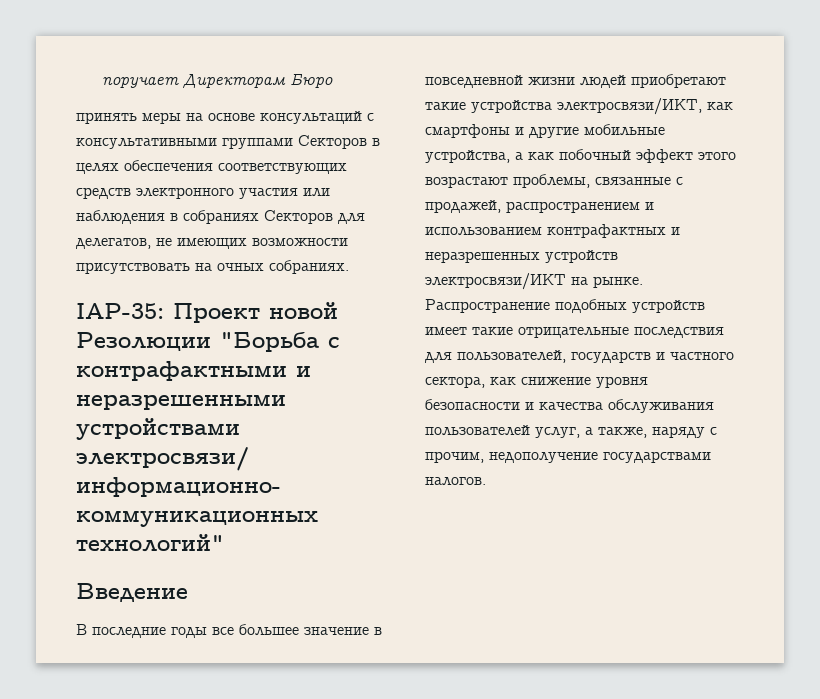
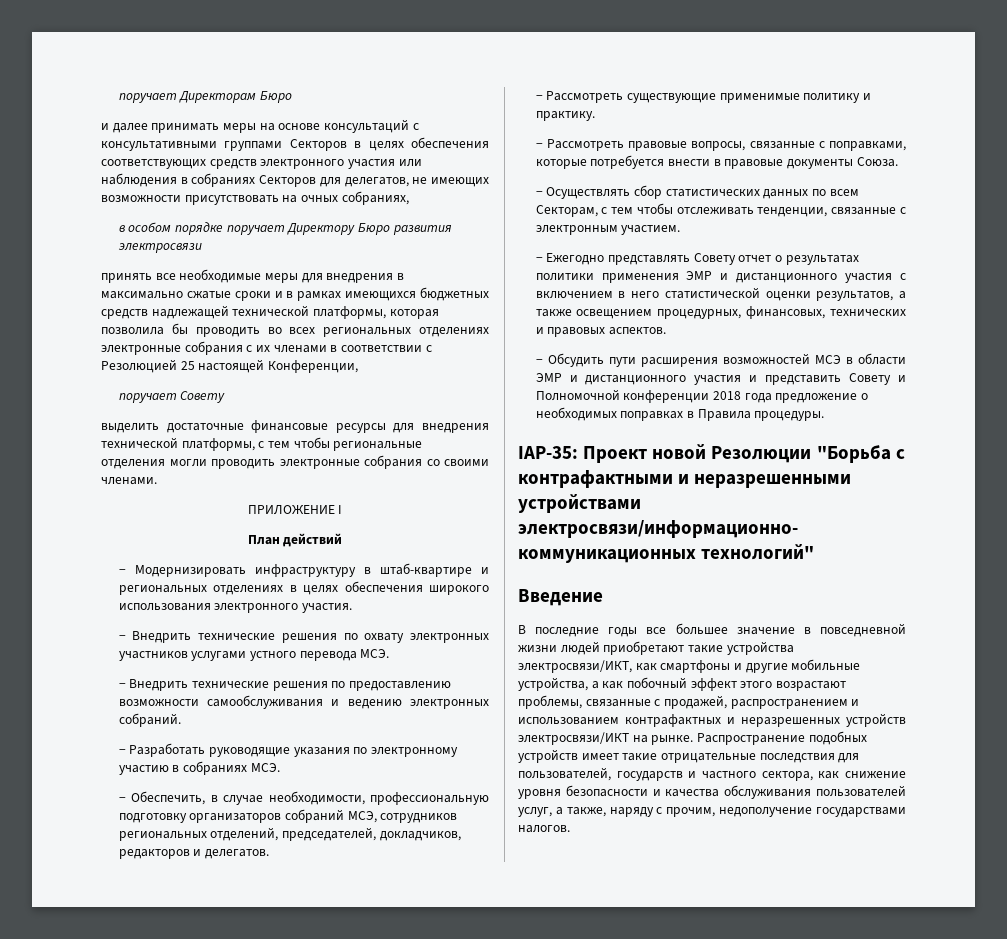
- принять меры на основе консультаций с консультативными группами Секторов в целях обеспечения соответствующих средств электронного участия или наблюдения в собраниях Секторов для делегатов, не имеющих возможности присутствовать на очных собраниях.
+ и далее принимать меры на основе консультаций с консультативными группами Секторов в целях обеспечения соответствующих средств электронного участия или наблюдения в собраниях Секторов для делегатов, не имеющих возможности присутствовать на очных собраниях,
+ в особом порядке поручает Директору Бюро развития электросвязи
+ принять все необходимые меры для внедрения в максимально сжатые сроки и в рамках имеющихся бюджетных средств надлежащей технической платформы, которая позволила бы проводить во всех региональных отделениях электронные собрания с их членами в соответствии с Резолюцией 25 настоящей Конференции,
+ поручает Совету
+ выделить достаточные финансовые ресурсы для внедрения технической платформы, с тем чтобы региональные отделения могли проводить электронные собрания со своими членами.
+ ПРИЛОЖЕНИЕ I
+ План действий
+ − Модернизировать инфраструктуру в штаб-квартире и региональных отделениях в целях обеспечения широкого использования электронного участия.
+ − Внедрить технические решения по охвату электронных участников услугами устного перевода МСЭ.
+ − Внедрить технические решения по предоставлению возможности самообслуживания и ведению электронных собраний.
+ − Разработать руководящие указания по электронному участию в собраниях МСЭ.
+ − Обеспечить, в случае необходимости, профессиональную подготовку организаторов собраний МСЭ, сотрудников региональных отделений, председателей, докладчиков, редакторов и делегатов.
+ − Рассмотреть существующие применимые политику и практику.
+ − Рассмотреть правовые вопросы, связанные с поправками, которые потребуется внести в правовые документы Союза.
+ − Осуществлять сбор статистических данных по всем Секторам, с тем чтобы отслеживать тенденции, связанные с электронным участием.
+ − Ежегодно представлять Совету отчет о результатах политики применения ЭМР и дистанционного участия с включением в него статистической оценки результатов, а также освещением процедурных, финансовых, технических и правовых аспектов.
+ − Обсудить пути расширения возможностей МСЭ в области ЭМР и дистанционного участия и представить Совету и Полномочной конференции 2018 года предложение о необходимых поправках в Правила процедуры.

